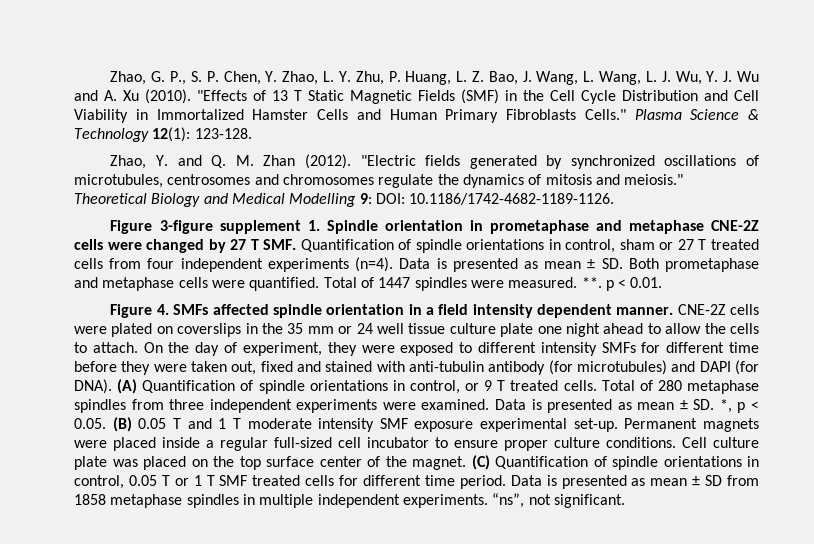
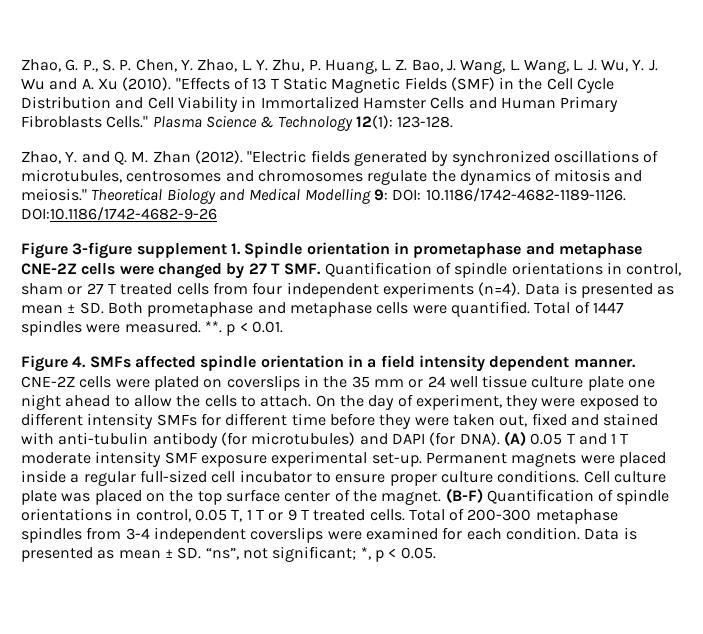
- Theoretical Biology and Medical Modelling 9: DOI: 10.1186/1742-4682-1189-1126.
+ Theoretical Biology and Medical Modelling 9: DOI: 10.1186/1742-4682-1189-1126. DOI:10.1186/1742-4682-9-26
- (A) Quantification of spindle orientations in control, or 9 T treated cells. Total of 280 metaphase spindles from three independent experiments were examined. Data is presented as mean ± SD. *, p < 0.05. (B) 0.05 T and 1 T moderate intensity SMF exposure experimental set-up.
+ (A) 0.05 T and 1 T moderate intensity SMF exposure experimental set-up.
- (C) Quantification of spindle orientations in control, 0.05 T or 1 T SMF treated cells for different time period. Data is presented as mean ± SD from 1858 metaphase spindles in multiple independent experiments. “ns”, not significant.
+ (B-F) Quantification of spindle orientations in control, 0.05 T, 1 T or 9 T treated cells. Total of 200-300 metaphase spindles from 3-4 independent coverslips were examined for each condition. Data is presented as mean ± SD. “ns”, not significant; *, p < 0.05.

